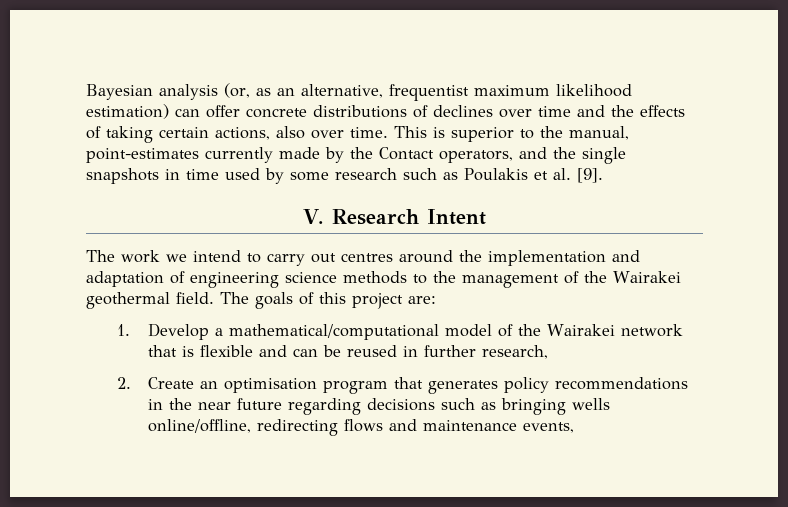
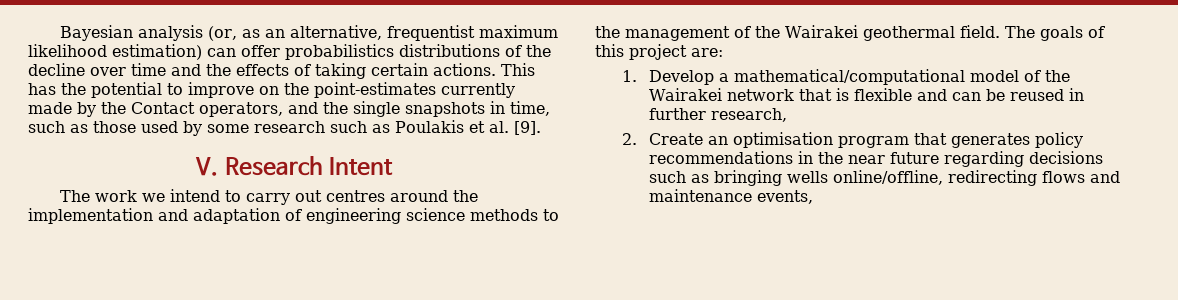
- Bayesian analysis (or, as an alternative, frequentist maximum likelihood estimation) can offer concrete distributions of declines over time and the effects of taking certain actions, also over time. This is superior to the manual, point-estimates currently made by the Contact operators, and the single snapshots in time used by some research such as Poulakis et al. [9].
+ Bayesian analysis (or, as an alternative, frequentist maximum likelihood estimation) can offer probabilistics distributions of the decline over time and the effects of taking certain actions. This has the potential to improve on the point-estimates currently made by the Contact operators, and the single snapshots in time, such as those used by some research such as Poulakis et al. [9].

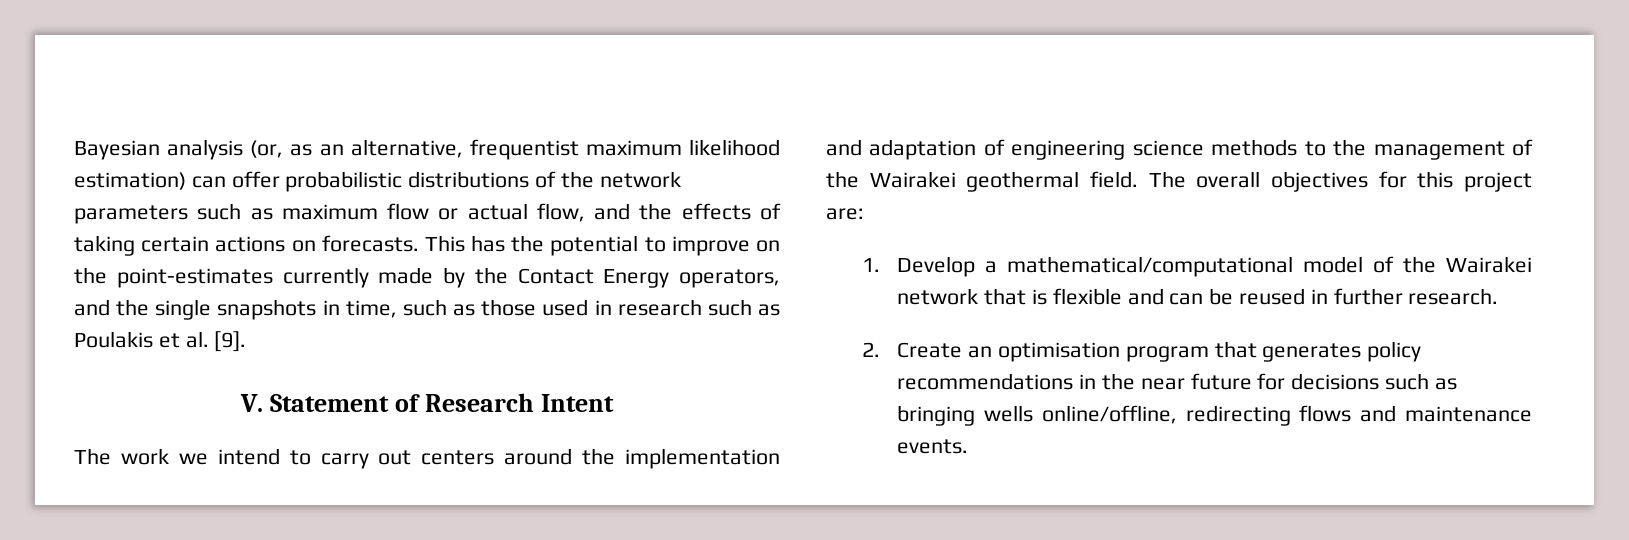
- Bayesian analysis (or, as an alternative, frequentist maximum likelihood estimation) can offer probabilistics distributions of the decline over time and the effects of taking certain actions.
+ Bayesian analysis (or, as an alternative, frequentist maximum likelihood estimation) can offer probabilistic distributions of the network parameters such as maximum flow or actual flow, and the effects of taking certain actions on forecasts.
- This has the potential to improve on the point-estimates currently made by the Contact operators, and the single snapshots in time, such as those used by some research such as Poulakis et al. [9].
+ This has the potential to improve on the point-estimates currently made by the Contact Energy operators, and the single snapshots in time, such as those used in research such as Poulakis et al. [9].
- V. Research Intent
+ V. Statement of Research Intent
- The work we intend to carry out centres around the implementation and adaptation of engineering science methods to the management of the Wairakei geothermal field.
+ The work we intend to carry out centers around the implementation and adaptation of engineering science methods to the management of the Wairakei geothermal field.
- The goals of this project are:
+ The overall objectives for this project are:
- 1. Develop a mathematical/computational model of the Wairakei network that is flexible and can be reused in further research,
+ 1. Develop a mathematical/computational model of the Wairakei network that is flexible and can be reused in further research.
- 2. Create an optimisation program that generates policy recommendations in the near future regarding decisions such as bringing wells online/offline, redirecting flows and maintenance events,
+ 2. Create an optimisation program that generates policy recommendations in the near future for decisions such as bringing wells online/offline, redirecting flows and maintenance events.

